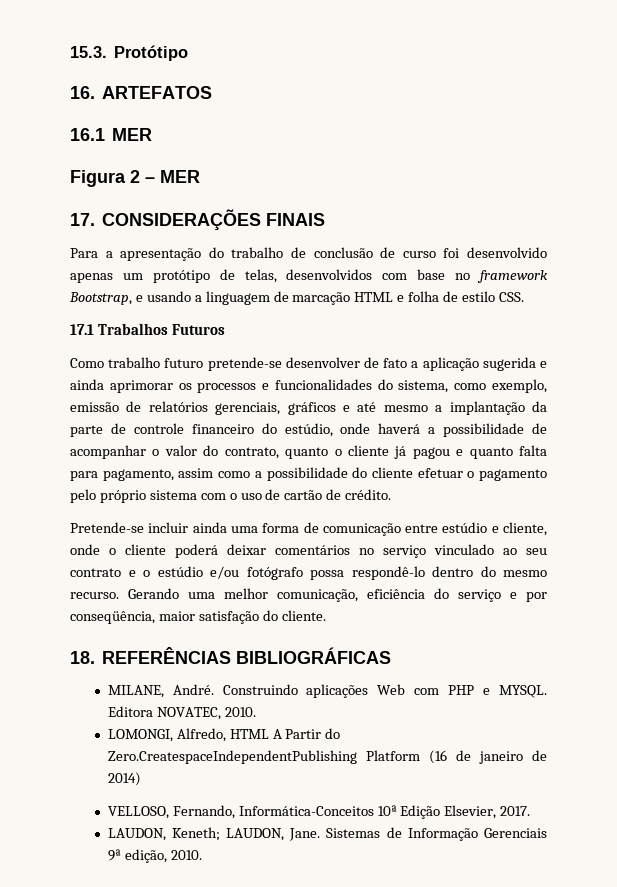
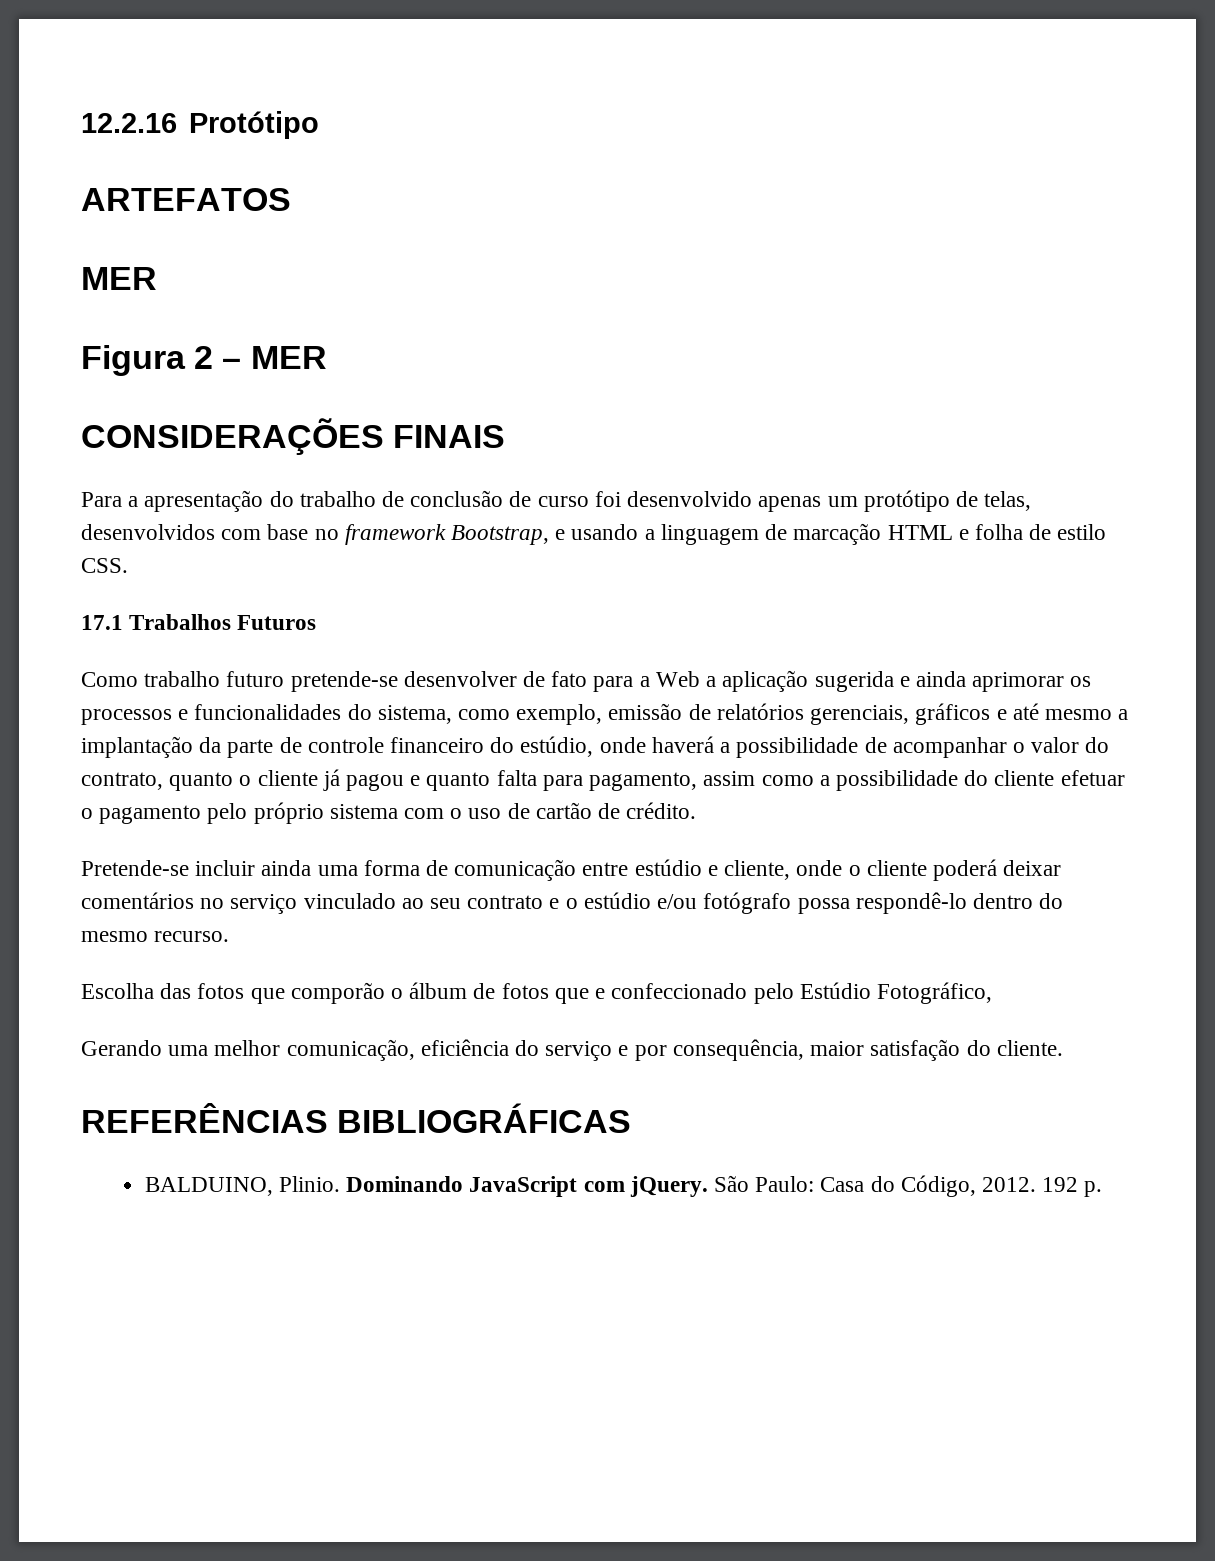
- 15.3. Protótipo
+ 12.2.16 Protótipo
- 16. ARTEFATOS
- 16.1 MER
+ ARTEFATOS
+ MER
- 17. CONSIDERAÇÕES FINAIS
+ CONSIDERAÇÕES FINAIS
- Como trabalho futuro pretende-se desenvolver de fato a aplicação sugerida e ainda aprimorar os processos e funcionalidades do sistema, como exemplo, emissão de relatórios gerenciais, gráficos e até mesmo a implantação da parte de controle financeiro do estúdio, onde haverá a possibilidade de acompanhar o valor do contrato, quanto o cliente já pagou e quanto falta para pagamento, assim como a possibilidade do cliente efetuar o pagamento pelo próprio sistema com o uso de cartão de crédito.
+ Como trabalho futuro pretende-se desenvolver de fato para a Web a aplicação sugerida e ainda aprimorar os processos e funcionalidades do sistema, como exemplo, emissão de relatórios gerenciais, gráficos e até mesmo a implantação da parte de controle financeiro do estúdio, onde haverá a possibilidade de acompanhar o valor do contrato, quanto o cliente já pagou e quanto falta para pagamento, assim como a possibilidade do cliente efetuar o pagamento pelo próprio sistema com o uso de cartão de crédito.
- Pretende-se incluir ainda uma forma de comunicação entre estúdio e cliente, onde o cliente poderá deixar comentários no serviço vinculado ao seu contrato e o estúdio e/ou fotógrafo possa respondê-lo dentro do mesmo recurso. Gerando uma melhor comunicação, eficiência do serviço e por conseqüência, maior satisfação do cliente.
+ Pretende-se incluir ainda uma forma de comunicação entre estúdio e cliente, onde o cliente poderá deixar comentários no serviço vinculado ao seu contrato e o estúdio e/ou fotógrafo possa respondê-lo dentro do mesmo recurso.
+ Escolha das fotos que comporão o álbum de fotos que e confeccionado pelo Estúdio Fotográfico,
+ Gerando uma melhor comunicação, eficiência do serviço e por consequência, maior satisfação do cliente.
- 18. REFERÊNCIAS BIBLIOGRÁFICAS
+ REFERÊNCIAS BIBLIOGRÁFICAS
- MILANE, André. Construindo aplicações Web com PHP e MYSQL. Editora NOVATEC, 2010.
- LOMONGI, Alfredo, HTML A Partir do Zero.CreatespaceIndependentPublishing Platform (16 de janeiro de 2014)
- VELLOSO, Fernando, Informática-Conceitos 10ª Edição Elsevier, 2017.
- LAUDON, Keneth; LAUDON, Jane. Sistemas de Informação Gerenciais 9ª edição, 2010.
+ BALDUINO, Plinio. Dominando JavaScript com jQuery. São Paulo: Casa do Código, 2012. 192 p.

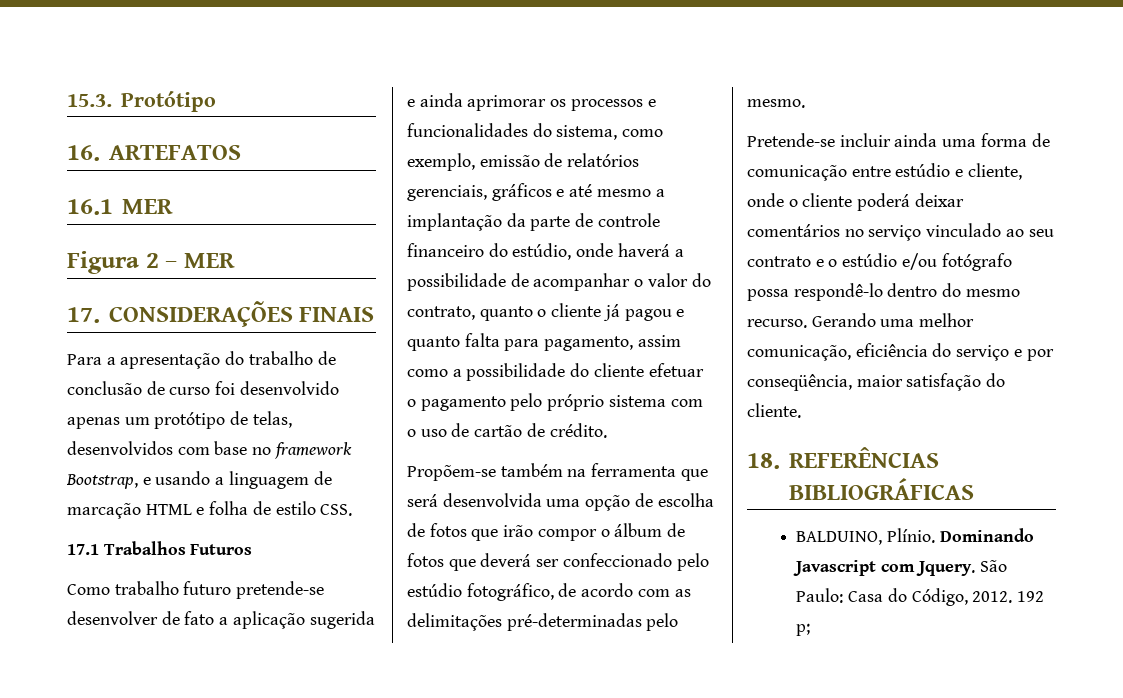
- 12.2.16 Protótipo
+ 15.3. Protótipo
- ARTEFATOS
- MER
+ 16. ARTEFATOS
+ 16.1 MER
- CONSIDERAÇÕES FINAIS
+ 17. CONSIDERAÇÕES FINAIS
- Como trabalho futuro pretende-se desenvolver de fato para a Web a aplicação sugerida e ainda aprimorar os processos e funcionalidades do sistema, como exemplo, emissão de relatórios gerenciais, gráficos e até mesmo a implantação da parte de controle financeiro do estúdio, onde haverá a possibilidade de acompanhar o valor do contrato, quanto o cliente já pagou e quanto falta para pagamento, assim como a possibilidade do cliente efetuar o pagamento pelo próprio sistema com o uso de cartão de crédito.
+ Como trabalho futuro pretende-se desenvolver de fato a aplicação sugerida e ainda aprimorar os processos e funcionalidades do sistema, como exemplo, emissão de relatórios gerenciais, gráficos e até mesmo a implantação da parte de controle financeiro do estúdio, onde haverá a possibilidade de acompanhar o valor do contrato, quanto o cliente já pagou e quanto falta para pagamento, assim como a possibilidade do cliente efetuar o pagamento pelo próprio sistema com o uso de cartão de crédito.
+ Propõem-se também na ferramenta que será desenvolvida uma opção de escolha de fotos que irão compor o álbum de fotos que deverá ser confeccionado pelo estúdio fotográfico, de acordo com as delimitações pré-determinadas pelo mesmo.
- Pretende-se incluir ainda uma forma de comunicação entre estúdio e cliente, onde o cliente poderá deixar comentários no serviço vinculado ao seu contrato e o estúdio e/ou fotógrafo possa respondê-lo dentro do mesmo recurso.
- Escolha das fotos que comporão o álbum de fotos que e confeccionado pelo Estúdio Fotográfico,
- Gerando uma melhor comunicação, eficiência do serviço e por consequência, maior satisfação do cliente.
+ Pretende-se incluir ainda uma forma de comunicação entre estúdio e cliente, onde o cliente poderá deixar comentários no serviço vinculado ao seu contrato e o estúdio e/ou fotógrafo possa respondê-lo dentro do mesmo recurso. Gerando uma melhor comunicação, eficiência do serviço e por conseqüência, maior satisfação do cliente.
- REFERÊNCIAS BIBLIOGRÁFICAS
+ 18. REFERÊNCIAS BIBLIOGRÁFICAS
- BALDUINO, Plinio. Dominando JavaScript com jQuery.
+ BALDUINO, Plínio. Dominando Javascript com Jquery.
- 192 p.
+ 192 p;

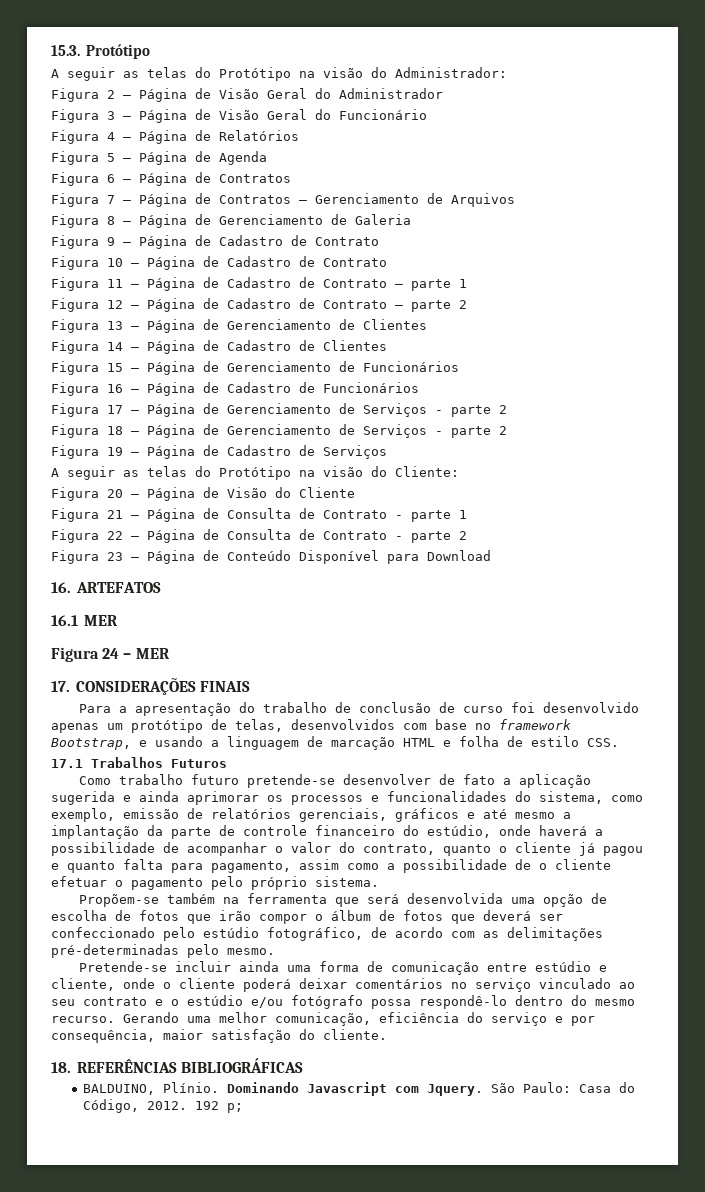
+ A seguir as telas do Protótipo na visão do Administrador:
+ Figura 2 – Página de Visão Geral do Administrador
+ Figura 3 – Página de Visão Geral do Funcionário
+ Figura 4 – Página de Relatórios
+ Figura 5 – Página de Agenda
+ Figura 6 – Página de Contratos
+ Figura 7 – Página de Contratos – Gerenciamento de Arquivos
+ Figura 8 – Página de Gerenciamento de Galeria
+ Figura 9 – Página de Cadastro de Contrato
+ Figura 10 – Página de Cadastro de Contrato
+ Figura 11 – Página de Cadastro de Contrato – parte 1
+ Figura 12 – Página de Cadastro de Contrato – parte 2
+ Figura 13 – Página de Gerenciamento de Clientes
+ Figura 14 – Página de Cadastro de Clientes
+ Figura 15 – Página de Gerenciamento de Funcionários
+ Figura 16 – Página de Cadastro de Funcionários
+ Figura 17 – Página de Gerenciamento de Serviços - parte 2
+ Figura 18 – Página de Gerenciamento de Serviços - parte 2
+ Figura 19 – Página de Cadastro de Serviços
+ A seguir as telas do Protótipo na visão do Cliente:
+ Figura 20 – Página de Visão do Cliente
+ Figura 21 – Página de Consulta de Contrato - parte 1
+ Figura 22 – Página de Consulta de Contrato - parte 2
+ Figura 23 – Página de Conteúdo Disponível para Download
- Figura 2 – MER
+ Figura 24 – MER
- Como trabalho futuro pretende-se desenvolver de fato a aplicação sugerida e ainda aprimorar os processos e funcionalidades do sistema, como exemplo, emissão de relatórios gerenciais, gráficos e até mesmo a implantação da parte de controle financeiro do estúdio, onde haverá a possibilidade de acompanhar o valor do contrato, quanto o cliente já pagou e quanto falta para pagamento, assim como a possibilidade do cliente efetuar o pagamento pelo próprio sistema com o uso de cartão de crédito.
+ Como trabalho futuro pretende-se desenvolver de fato a aplicação sugerida e ainda aprimorar os processos e funcionalidades do sistema, como exemplo, emissão de relatórios gerenciais, gráficos e até mesmo a implantação da parte de controle financeiro do estúdio, onde haverá a possibilidade de acompanhar o valor do contrato, quanto o cliente já pagou e quanto falta para pagamento, assim como a possibilidade de o cliente efetuar o pagamento pelo próprio sistema.
- Gerando uma melhor comunicação, eficiência do serviço e por conseqüência, maior satisfação do cliente.
+ Gerando uma melhor comunicação, eficiência do serviço e por consequência, maior satisfação do cliente.

